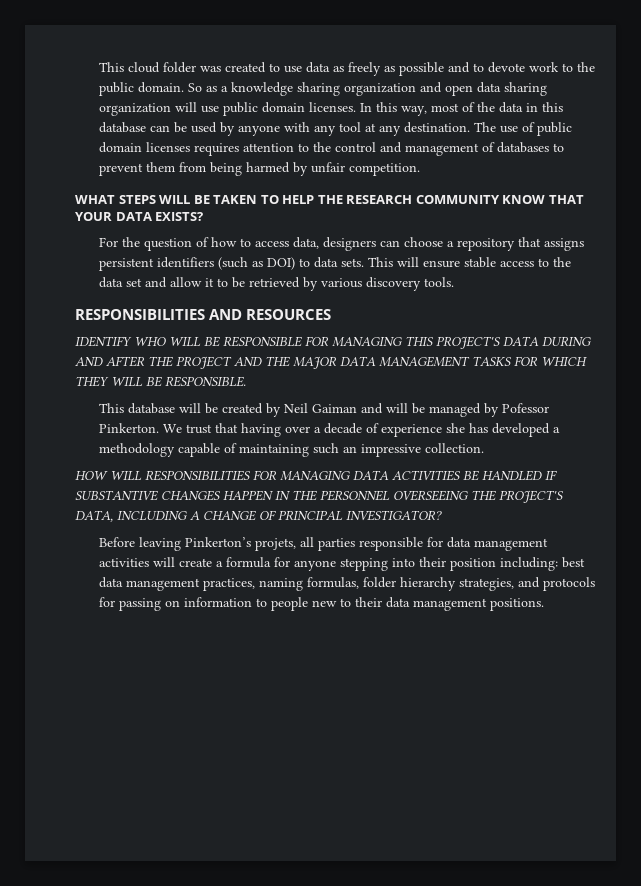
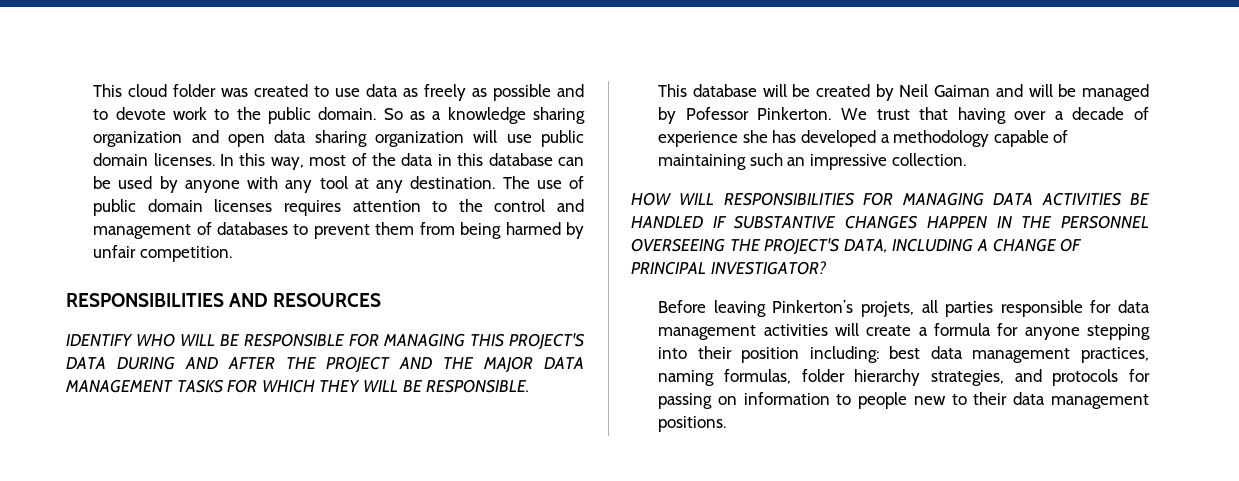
- WHAT STEPS WILL BE TAKEN TO HELP THE RESEARCH COMMUNITY KNOW THAT YOUR DATA EXISTS?
- For the question of how to access data, designers can choose a repository that assigns persistent identifiers (such as DOI) to data sets. This will ensure stable access to the data set and allow it to be retrieved by various discovery tools.

